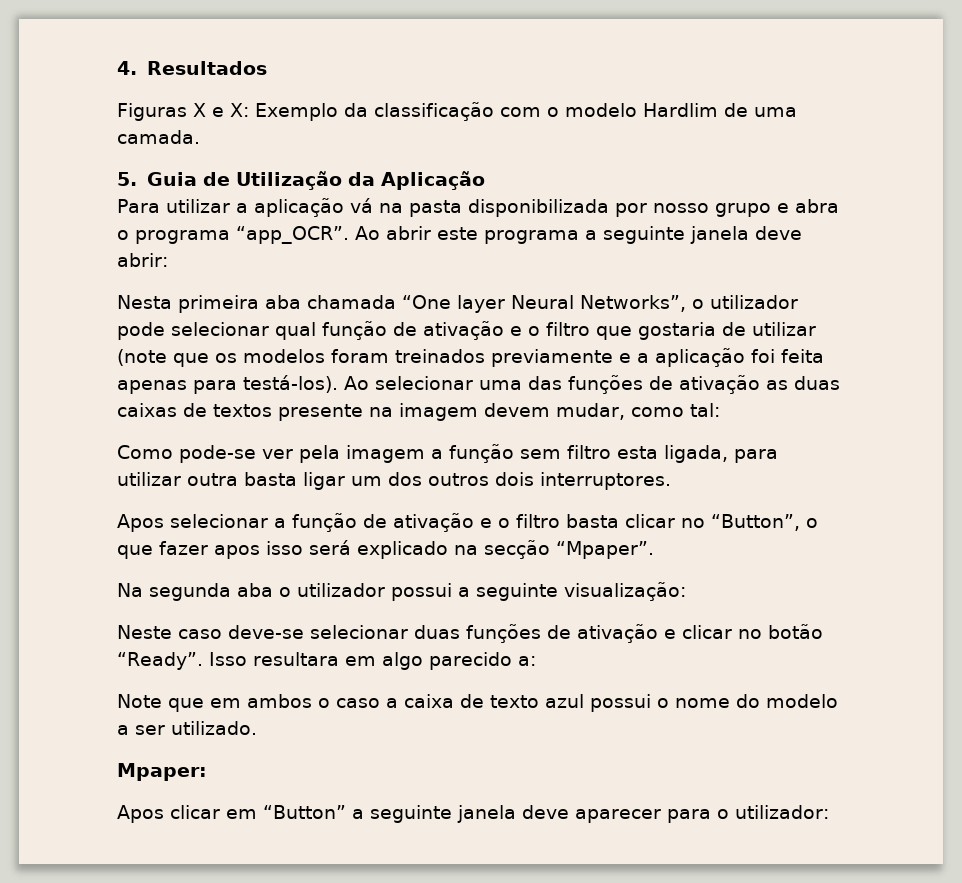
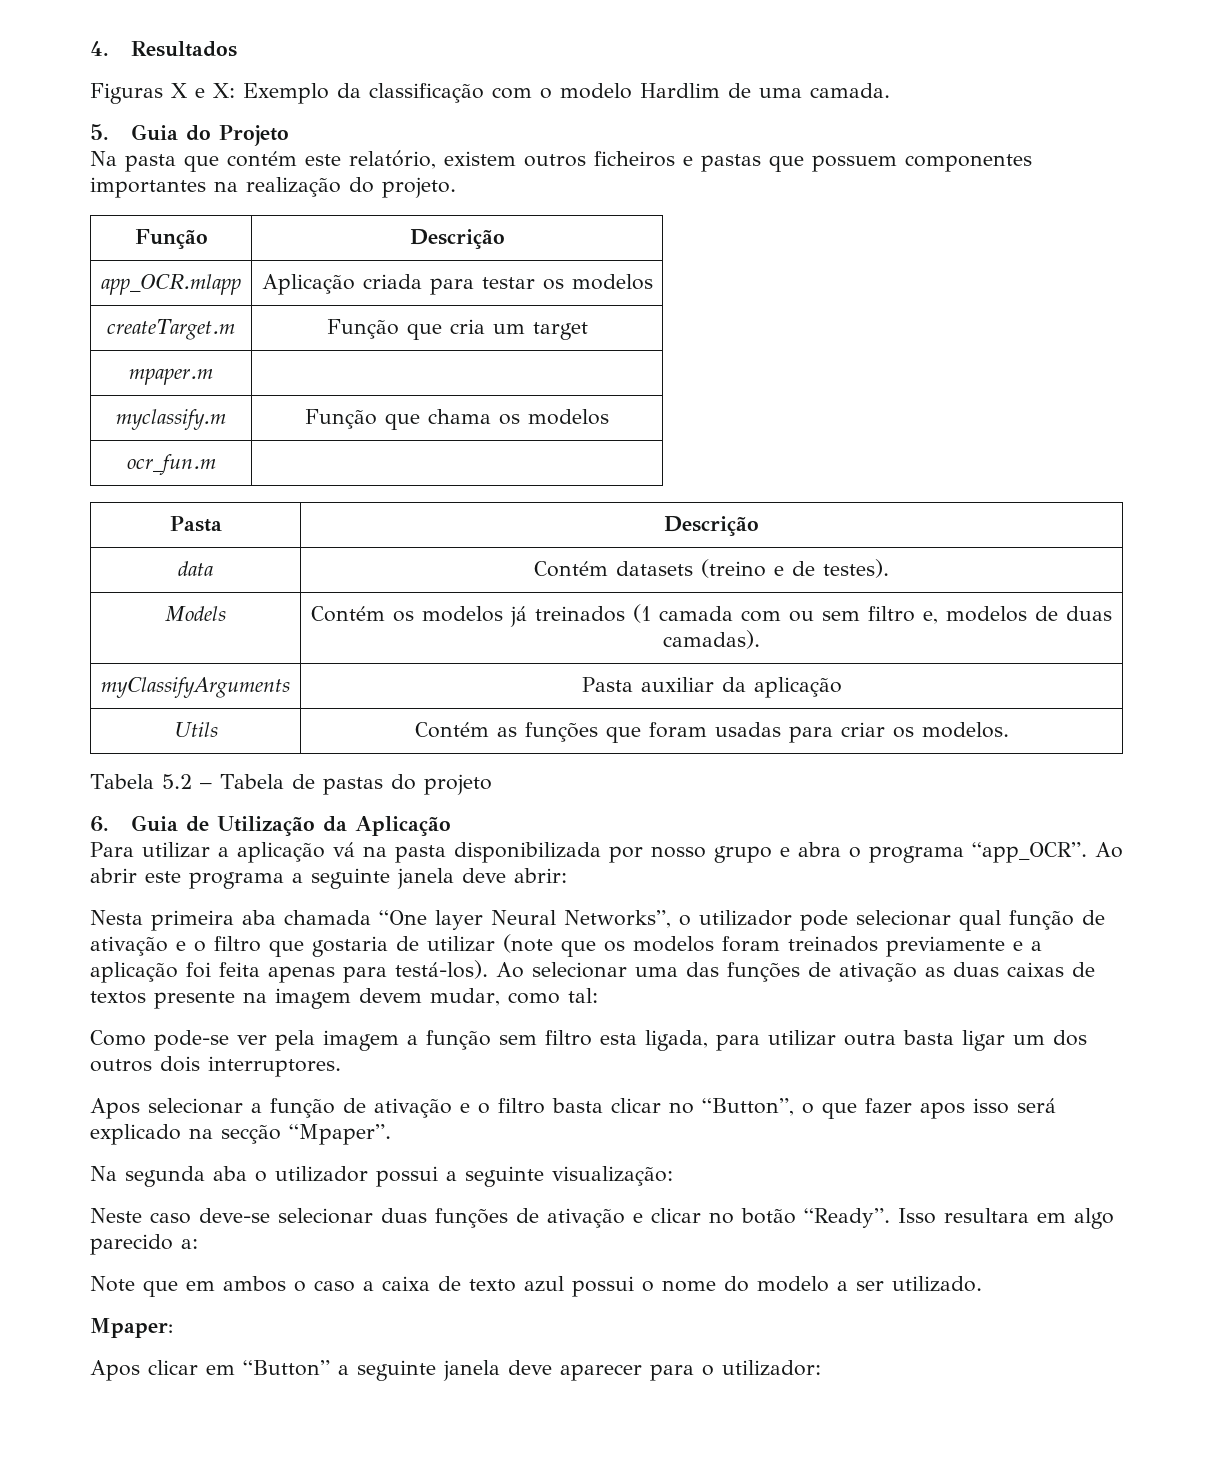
- 5. Guia de Utilização da Aplicação
+ 5. Guia do Projeto
+ Na pasta que contém este relatório, existem outros ficheiros e pastas que possuem componentes importantes na realização do projeto.
+ Função | Descrição
+ app_OCR.mlapp | Aplicação criada para testar os modelos
+ createTarget.m | Função que cria um target
+ mpaper.m |
+ myclassify.m | Função que chama os modelos
+ ocr_fun.m |
+ Pasta | Descrição
+ data | Contém datasets (treino e de testes).
+ Models | Contém os modelos já treinados (1 camada com ou sem filtro e, modelos de duas camadas).
+ myClassifyArguments | Pasta auxiliar da aplicação
+ Utils | Contém as funções que foram usadas para criar os modelos.
+ Tabela 5.2 – Tabela de pastas do projeto
+ 6. Guia de Utilização da Aplicação

